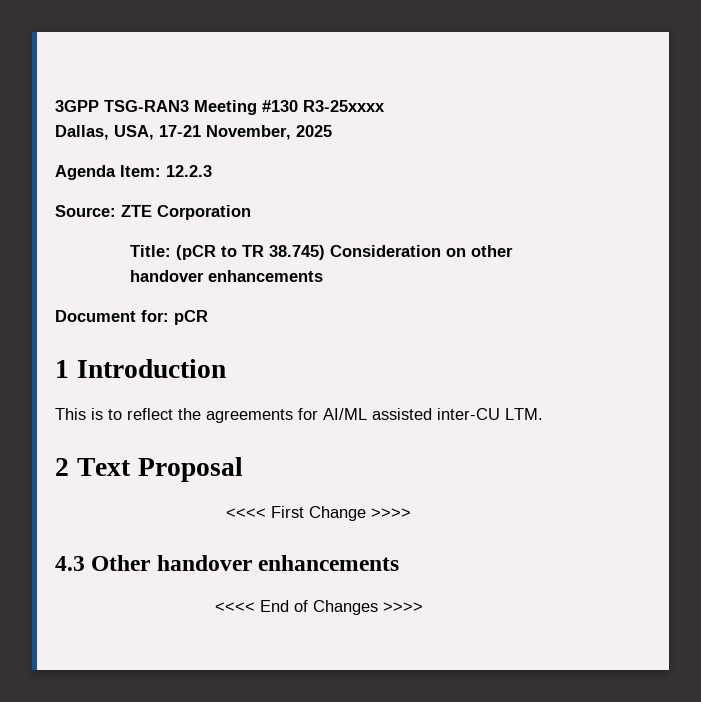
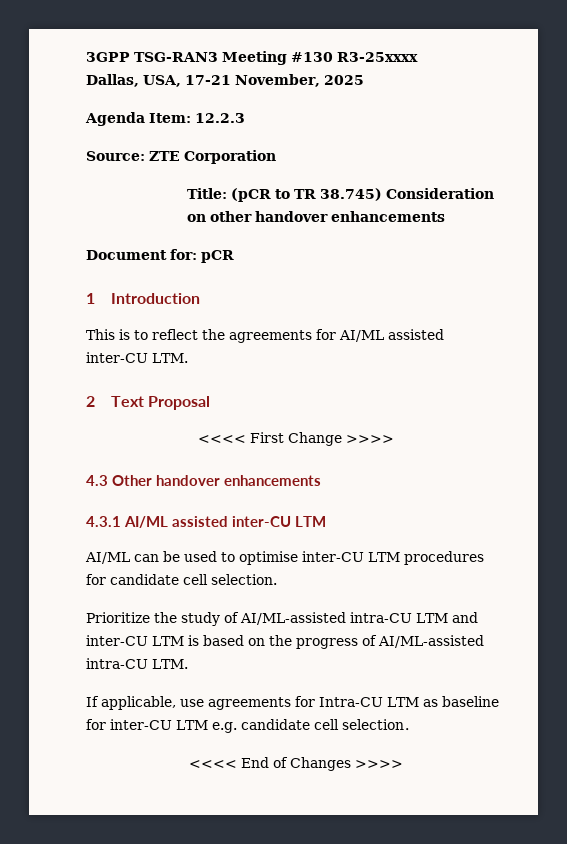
+ 4.3.1 AI/ML assisted inter-CU LTM
+ AI/ML can be used to optimise inter-CU LTM procedures for candidate cell selection.
+ Prioritize the study of AI/ML-assisted intra-CU LTM and inter-CU LTM is based on the progress of AI/ML-assisted intra-CU LTM.
+ If applicable, use agreements for Intra-CU LTM as baseline for inter-CU LTM e.g. candidate cell selection．

